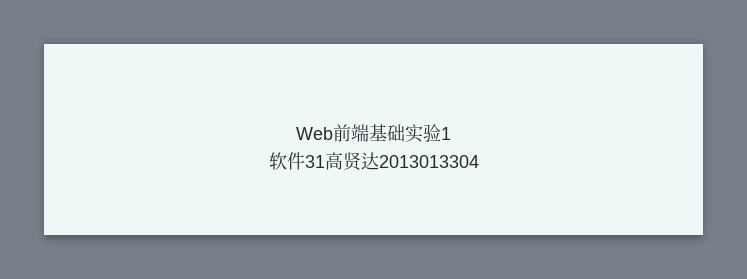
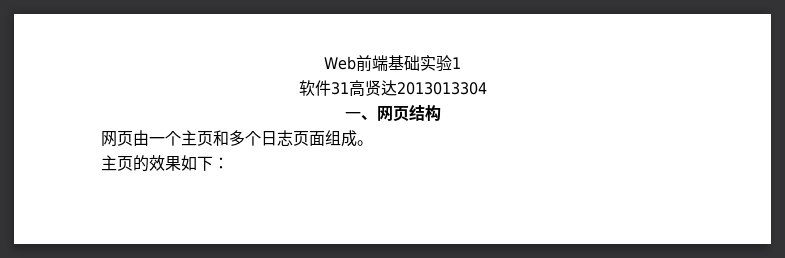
+ 一、网页结构
+ 网页由一个主页和多个日志页面组成。
+ 主页的效果如下：

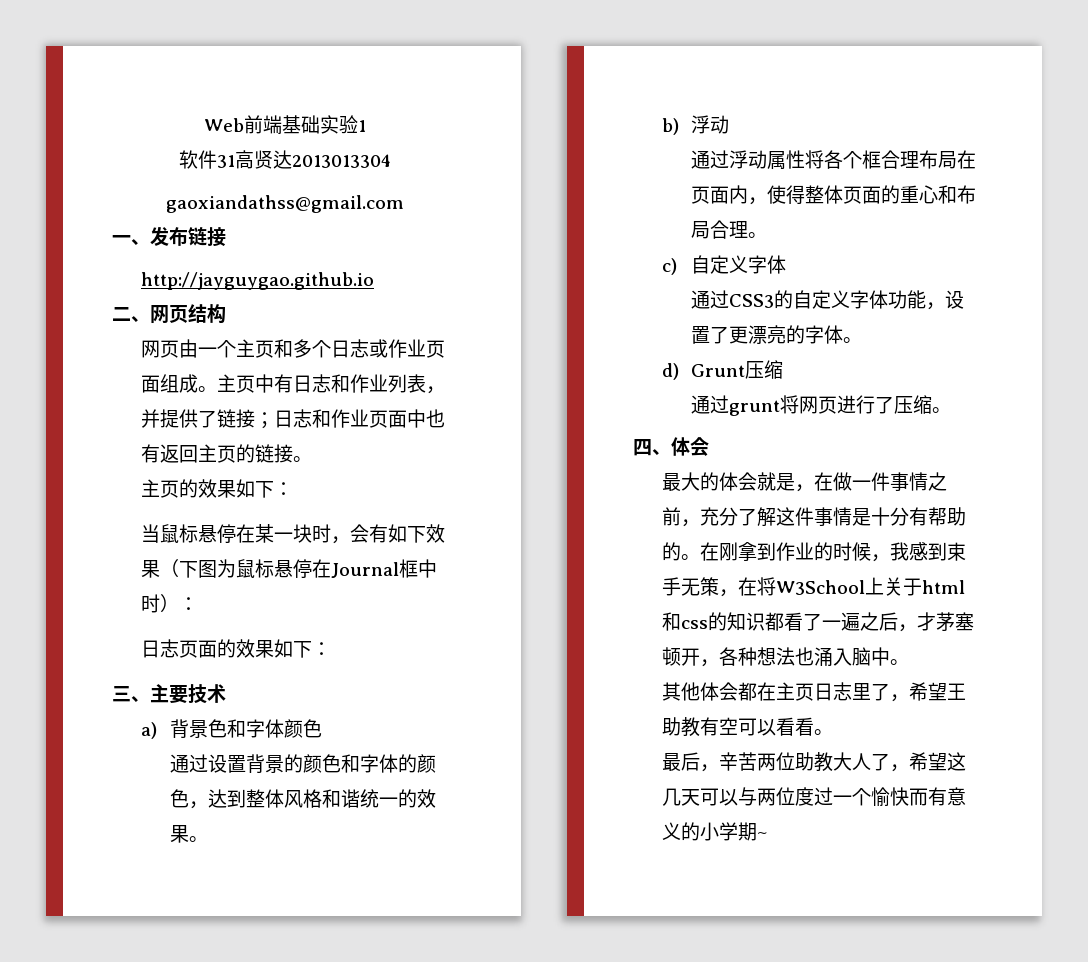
- 一、网页结构
+ gaoxiandathss@gmail.com
+ 一、发布链接
+ http://jayguygao.github.io
+ 二、网页结构
- 网页由一个主页和多个日志页面组成。
+ 网页由一个主页和多个日志或作业页面组成。主页中有日志和作业列表，并提供了链接；日志和作业页面中也有返回主页的链接。
  主页的效果如下：
+ 当鼠标悬停在某一块时，会有如下效果（下图为鼠标悬停在Journal框中时）：
+ 日志页面的效果如下：
+ 三、主要技术
+ a)背景色和字体颜色
+ 通过设置背景的颜色和字体的颜色，达到整体风格和谐统一的效果。
+ b)浮动
+ 通过浮动属性将各个框合理布局在页面内，使得整体页面的重心和布局合理。
+ c)自定义字体
+ 通过CSS3的自定义字体功能，设置了更漂亮的字体。
+ d) Grunt压缩
+ 通过grunt将网页进行了压缩。
+ 四、体会
+ 最大的体会就是，在做一件事情之前，充分了解这件事情是十分有帮助的。在刚拿到作业的时候，我感到束手无策，在将W3School上关于html和css的知识都看了一遍之后，才茅塞顿开，各种想法也涌入脑中。
+ 其他体会都在主页日志里了，希望王助教有空可以看看。
+ 最后，辛苦两位助教大人了，希望这几天可以与两位度过一个愉快而有意义的小学期~

